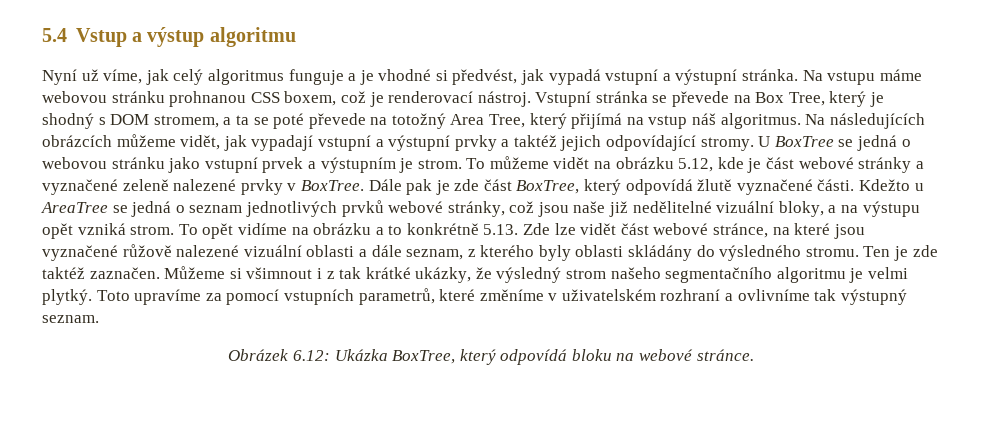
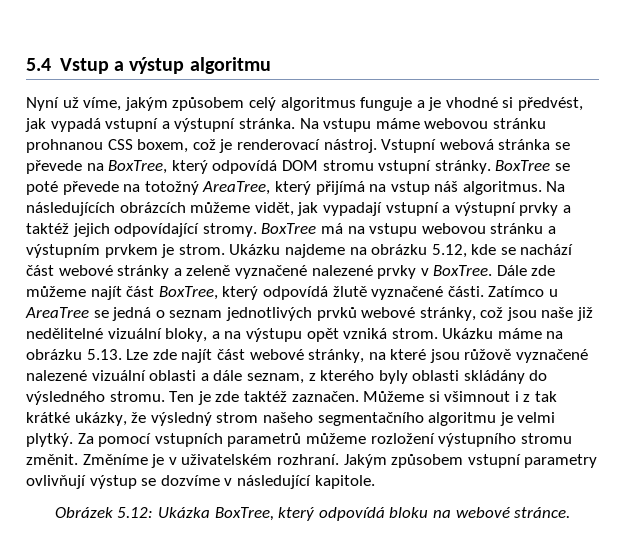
- Nyní už víme, jak celý algoritmus funguje a je vhodné si předvést, jak vypadá vstupní a výstupní stránka.
+ Nyní už víme, jakým způsobem celý algoritmus funguje a je vhodné si předvést, jak vypadá vstupní a výstupní stránka.
- Vstupní stránka se převede na Box Tree, který je shodný s DOM stromem, a ta se poté převede na totožný Area Tree, který přijímá na vstup náš algoritmus.
+ Vstupní webová stránka se převede na BoxTree, který odpovídá DOM stromu vstupní stránky. BoxTree se poté převede na totožný AreaTree, který přijímá na vstup náš algoritmus.
- U BoxTree se jedná o webovou stránku jako vstupní prvek a výstupním je strom.
+ BoxTree má na vstupu webovou stránku a výstupním prvkem je strom.
- To můžeme vidět na obrázku 5.12, kde je část webové stránky a vyznačené zeleně nalezené prvky v BoxTree.
+ Ukázku najdeme na obrázku 5.12, kde se nachází část webové stránky a zeleně vyznačené nalezené prvky v BoxTree.
- Dále pak je zde část BoxTree, který odpovídá žlutě vyznačené části.
+ Dále zde můžeme najít část BoxTree, který odpovídá žlutě vyznačené části.
- Kdežto u AreaTree se jedná o seznam jednotlivých prvků webové stránky, což jsou naše již nedělitelné vizuální bloky, a na výstupu opět vzniká strom.
+ Zatímco u AreaTree se jedná o seznam jednotlivých prvků webové stránky, což jsou naše již nedělitelné vizuální bloky, a na výstupu opět vzniká strom.
- To opět vidíme na obrázku a to konkrétně 5.13. Zde lze vidět část webové stránce, na které jsou vyznačené růžově nalezené vizuální oblasti a dále seznam, z kterého byly oblasti skládány do výsledného stromu.
+ Ukázku máme na obrázku 5.13. Lze zde najít část webové stránky, na které jsou růžově vyznačené nalezené vizuální oblasti a dále seznam, z kterého byly oblasti skládány do výsledného stromu.
- Toto upravíme za pomocí vstupních parametrů, které změníme v uživatelském rozhraní a ovlivníme tak výstupný seznam.
+ Za pomocí vstupních parametrů můžeme rozložení výstupního stromu změnit. Změníme je v uživatelském rozhraní. Jakým způsobem vstupní parametry ovlivňují výstup se dozvíme v následující kapitole.
- Obrázek 6.12: Ukázka BoxTree, který odpovídá bloku na webové stránce.
+ Obrázek 5.12: Ukázka BoxTree, který odpovídá bloku na webové stránce.

